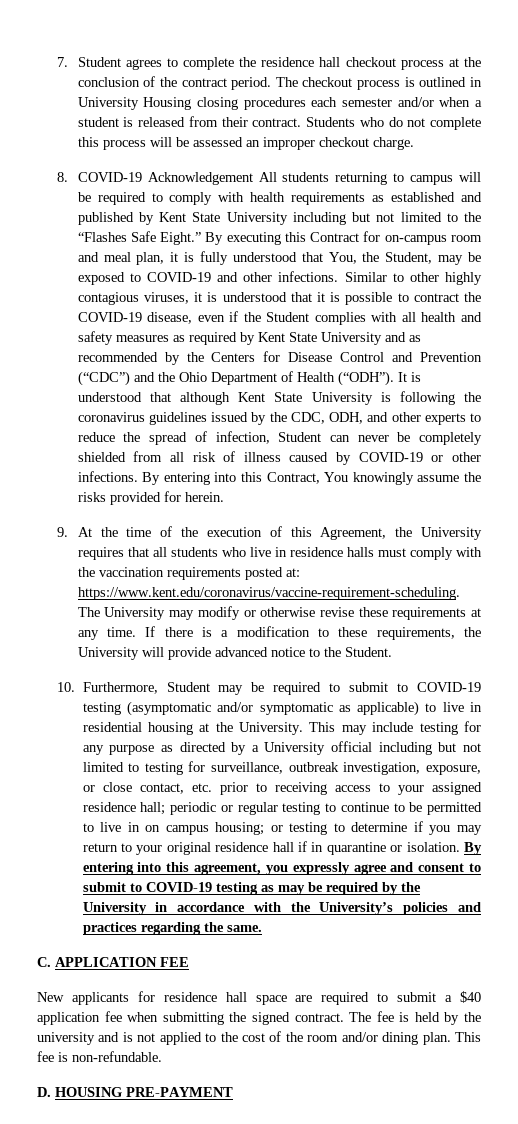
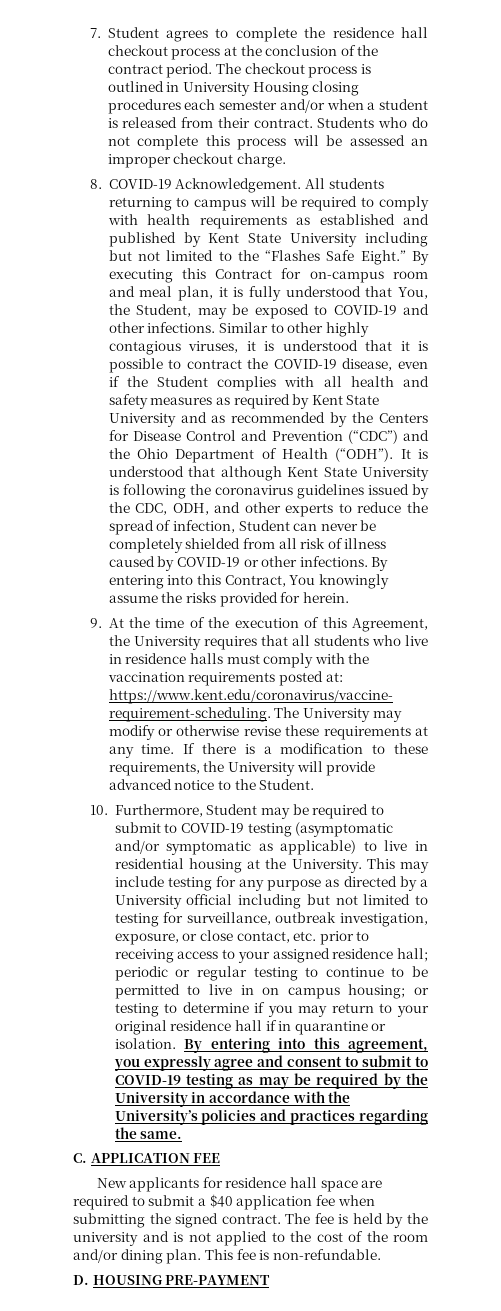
- 8. COVID-19 Acknowledgement All students returning to campus will be required to comply with health requirements as established and published by Kent State University including but not limited to the “Flashes Safe Eight.”
+ 8. COVID-19 Acknowledgement. All students returning to campus will be required to comply with health requirements as established and published by Kent State University including but not limited to the “Flashes Safe Eight.”

